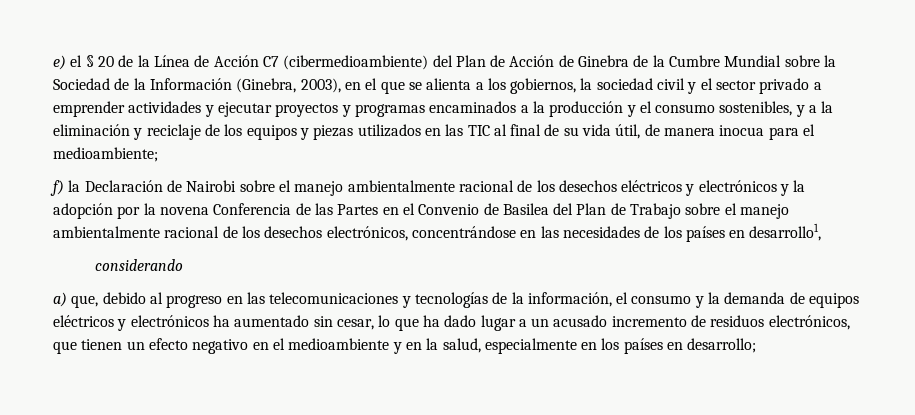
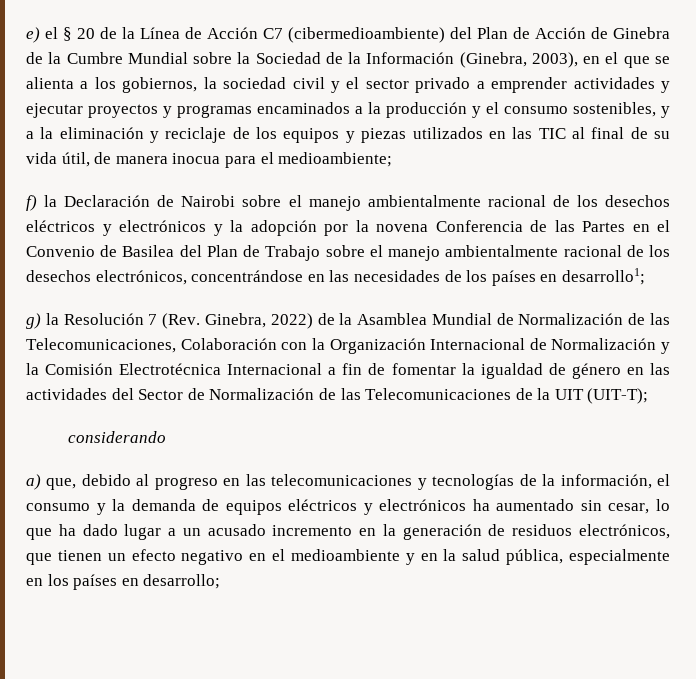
- f) la Declaración de Nairobi sobre el manejo ambientalmente racional de los desechos eléctricos y electrónicos y la adopción por la novena Conferencia de las Partes en el Convenio de Basilea del Plan de Trabajo sobre el manejo ambientalmente racional de los desechos electrónicos, concentrándose en las necesidades de los países en desarrollo1,
+ f) la Declaración de Nairobi sobre el manejo ambientalmente racional de los desechos eléctricos y electrónicos y la adopción por la novena Conferencia de las Partes en el Convenio de Basilea del Plan de Trabajo sobre el manejo ambientalmente racional de los desechos electrónicos, concentrándose en las necesidades de los países en desarrollo1;
+ g) la Resolución 7 (Rev. Ginebra, 2022) de la Asamblea Mundial de Normalización de las Telecomunicaciones, Colaboración con la Organización Internacional de Normalización y la Comisión Electrotécnica Internacional a fin de fomentar la igualdad de género en las actividades del Sector de Normalización de las Telecomunicaciones de la UIT (UIT-T);
- a) que, debido al progreso en las telecomunicaciones y tecnologías de la información, el consumo y la demanda de equipos eléctricos y electrónicos ha aumentado sin cesar, lo que ha dado lugar a un acusado incremento de residuos electrónicos, que tienen un efecto negativo en el medioambiente y en la salud, especialmente en los países en desarrollo;
+ a) que, debido al progreso en las telecomunicaciones y tecnologías de la información, el consumo y la demanda de equipos eléctricos y electrónicos ha aumentado sin cesar, lo que ha dado lugar a un acusado incremento en la generación de residuos electrónicos, que tienen un efecto negativo en el medioambiente y en la salud pública, especialmente en los países en desarrollo;

